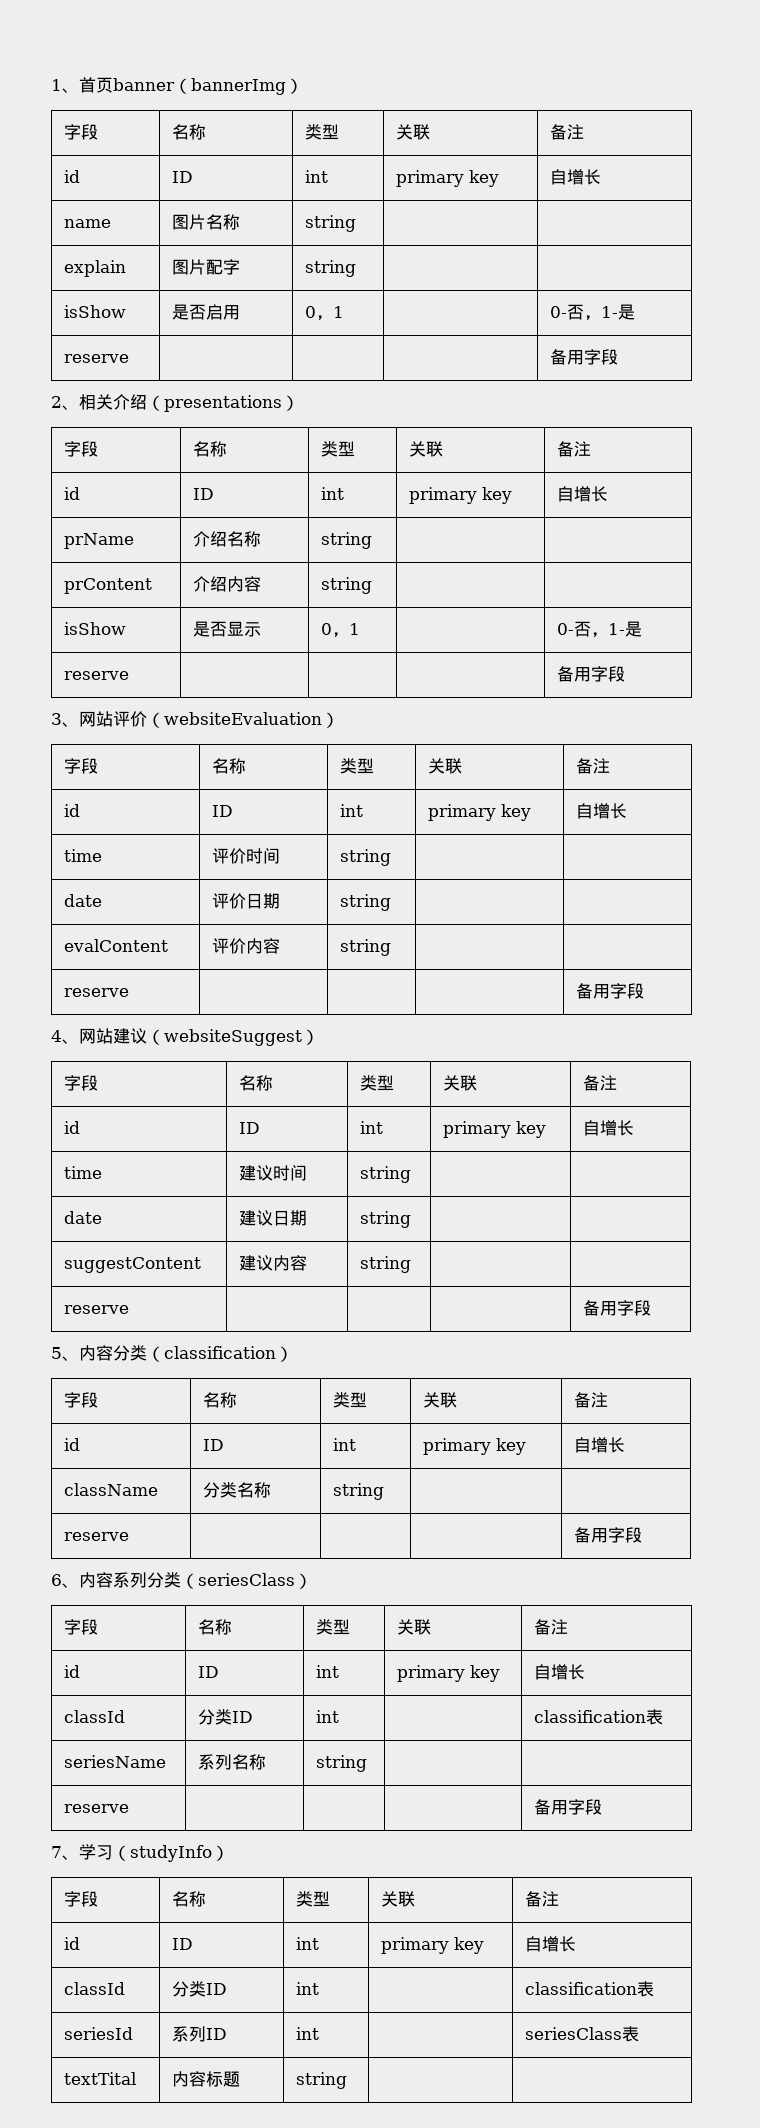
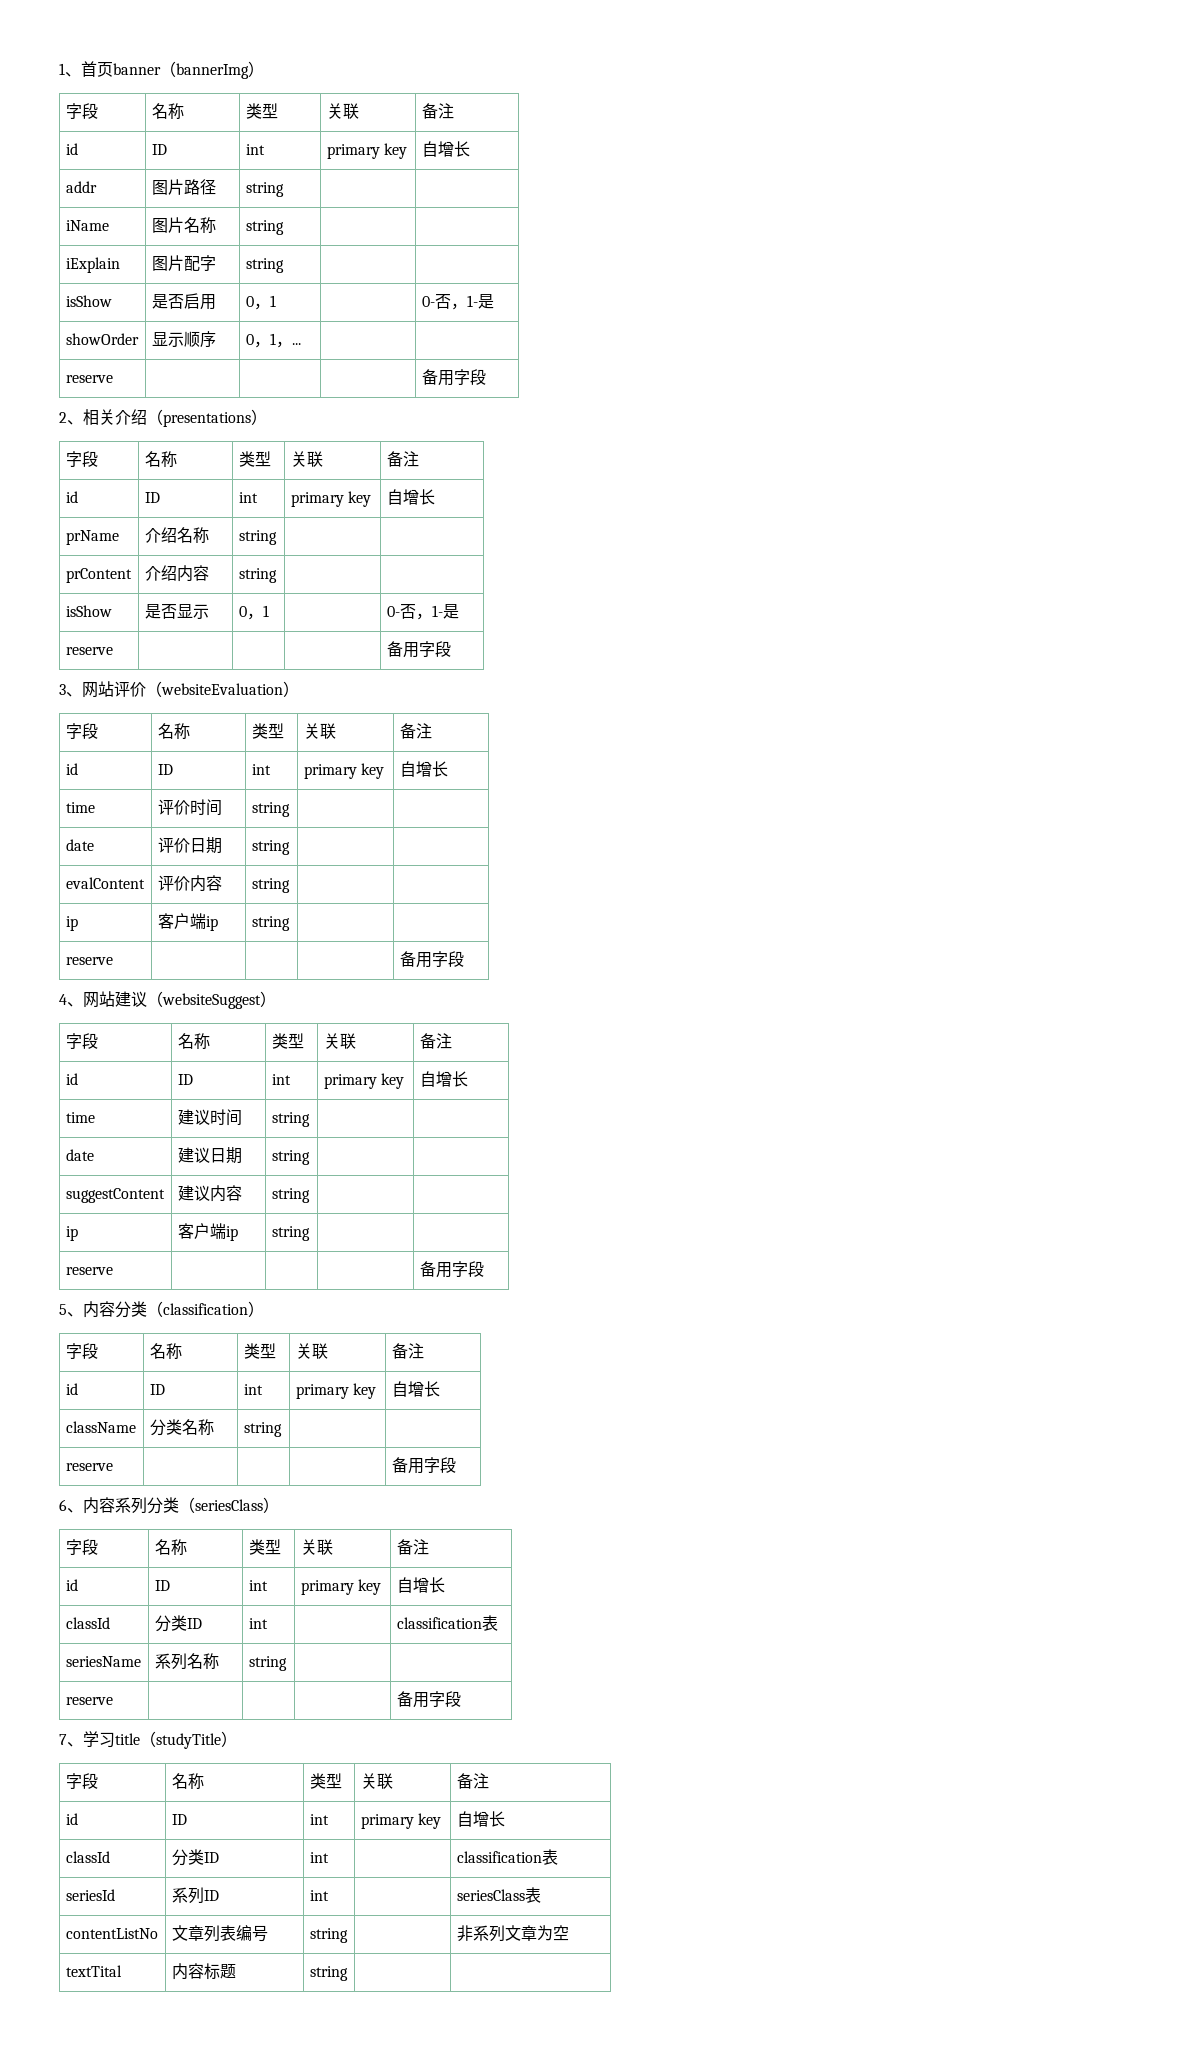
- name | 图片名称 | string | |
+ addr | 图片路径 | string | |
+ iName | 图片名称 | string | |
- explain | 图片配字 | string | |
+ iExplain | 图片配字 | string | |
+ showOrder | 显示顺序 | 0，1，... | |
  evalContent | 评价内容 | string | |
+ ip | 客户端ip | string | |
  suggestContent | 建议内容 | string | |
+ ip | 客户端ip | string | |
- 7、学习（studyInfo）
+ 7、学习title（studyTitle）
+ contentListNo | 文章列表编号 | string | | 非系列文章为空

